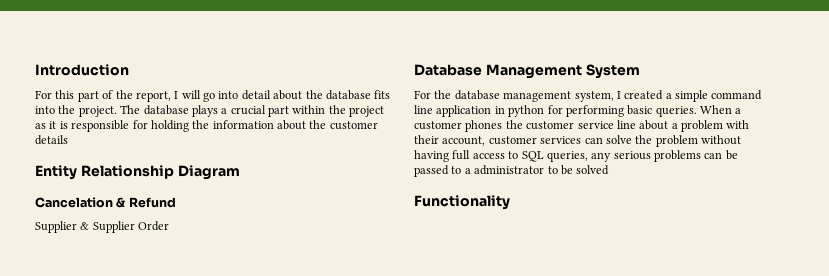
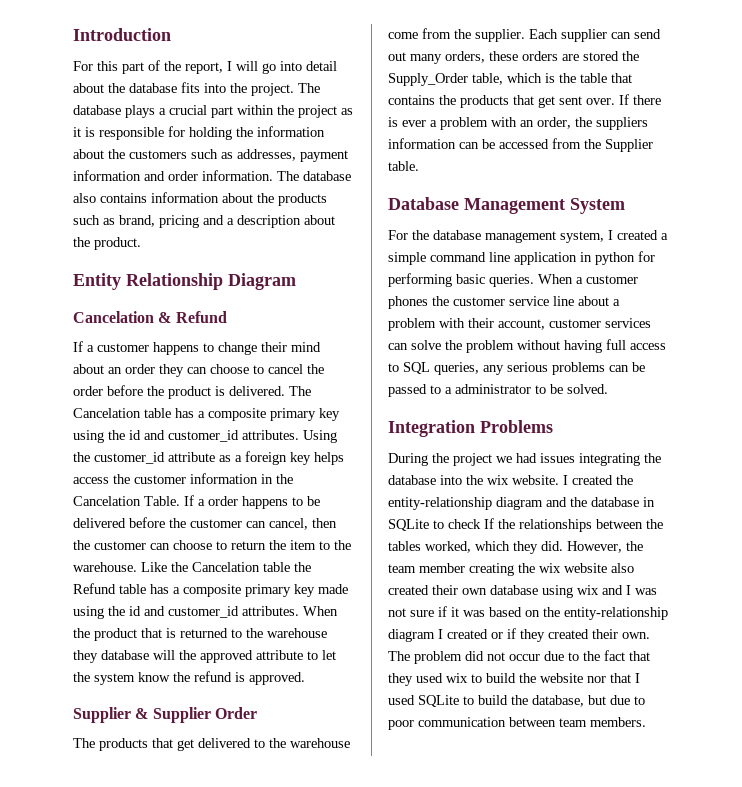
- The database plays a crucial part within the project as it is responsible for holding the information about the customer details
+ The database plays a crucial part within the project as it is responsible for holding the information about the customers such as addresses, payment information and order information. The database also contains information about the products such as brand, pricing and a description about the product.
+ If a customer happens to change their mind about an order they can choose to cancel the order before the product is delivered. The Cancelation table has a composite primary key using the id and customer_id attributes. Using the customer_id attribute as a foreign key helps access the customer information in the Cancelation Table. If a order happens to be delivered before the customer can cancel, then the customer can choose to return the item to the warehouse. Like the Cancelation table the Refund table has a composite primary key made using the id and customer_id attributes. When the product that is returned to the warehouse they database will the approved attribute to let the system know the refund is approved.
  Supplier & Supplier Order
+ The products that get delivered to the warehouse come from the supplier. Each supplier can send out many orders, these orders are stored the Supply_Order table, which is the table that contains the products that get sent over. If there is ever a problem with an order, the suppliers information can be accessed from the Supplier table.
- When a customer phones the customer service line about a problem with their account, customer services can solve the problem without having full access to SQL queries, any serious problems can be passed to a administrator to be solved
- Functionality
+ When a customer phones the customer service line about a problem with their account, customer services can solve the problem without having full access to SQL queries, any serious problems can be passed to a administrator to be solved.
+ Integration Problems
+ During the project we had issues integrating the database into the wix website. I created the entity-relationship diagram and the database in SQLite to check If the relationships between the tables worked, which they did. However, the team member creating the wix website also created their own database using wix and I was not sure if it was based on the entity-relationship diagram I created or if they created their own. The problem did not occur due to the fact that they used wix to build the website nor that I used SQLite to build the database, but due to poor communication between team members.

